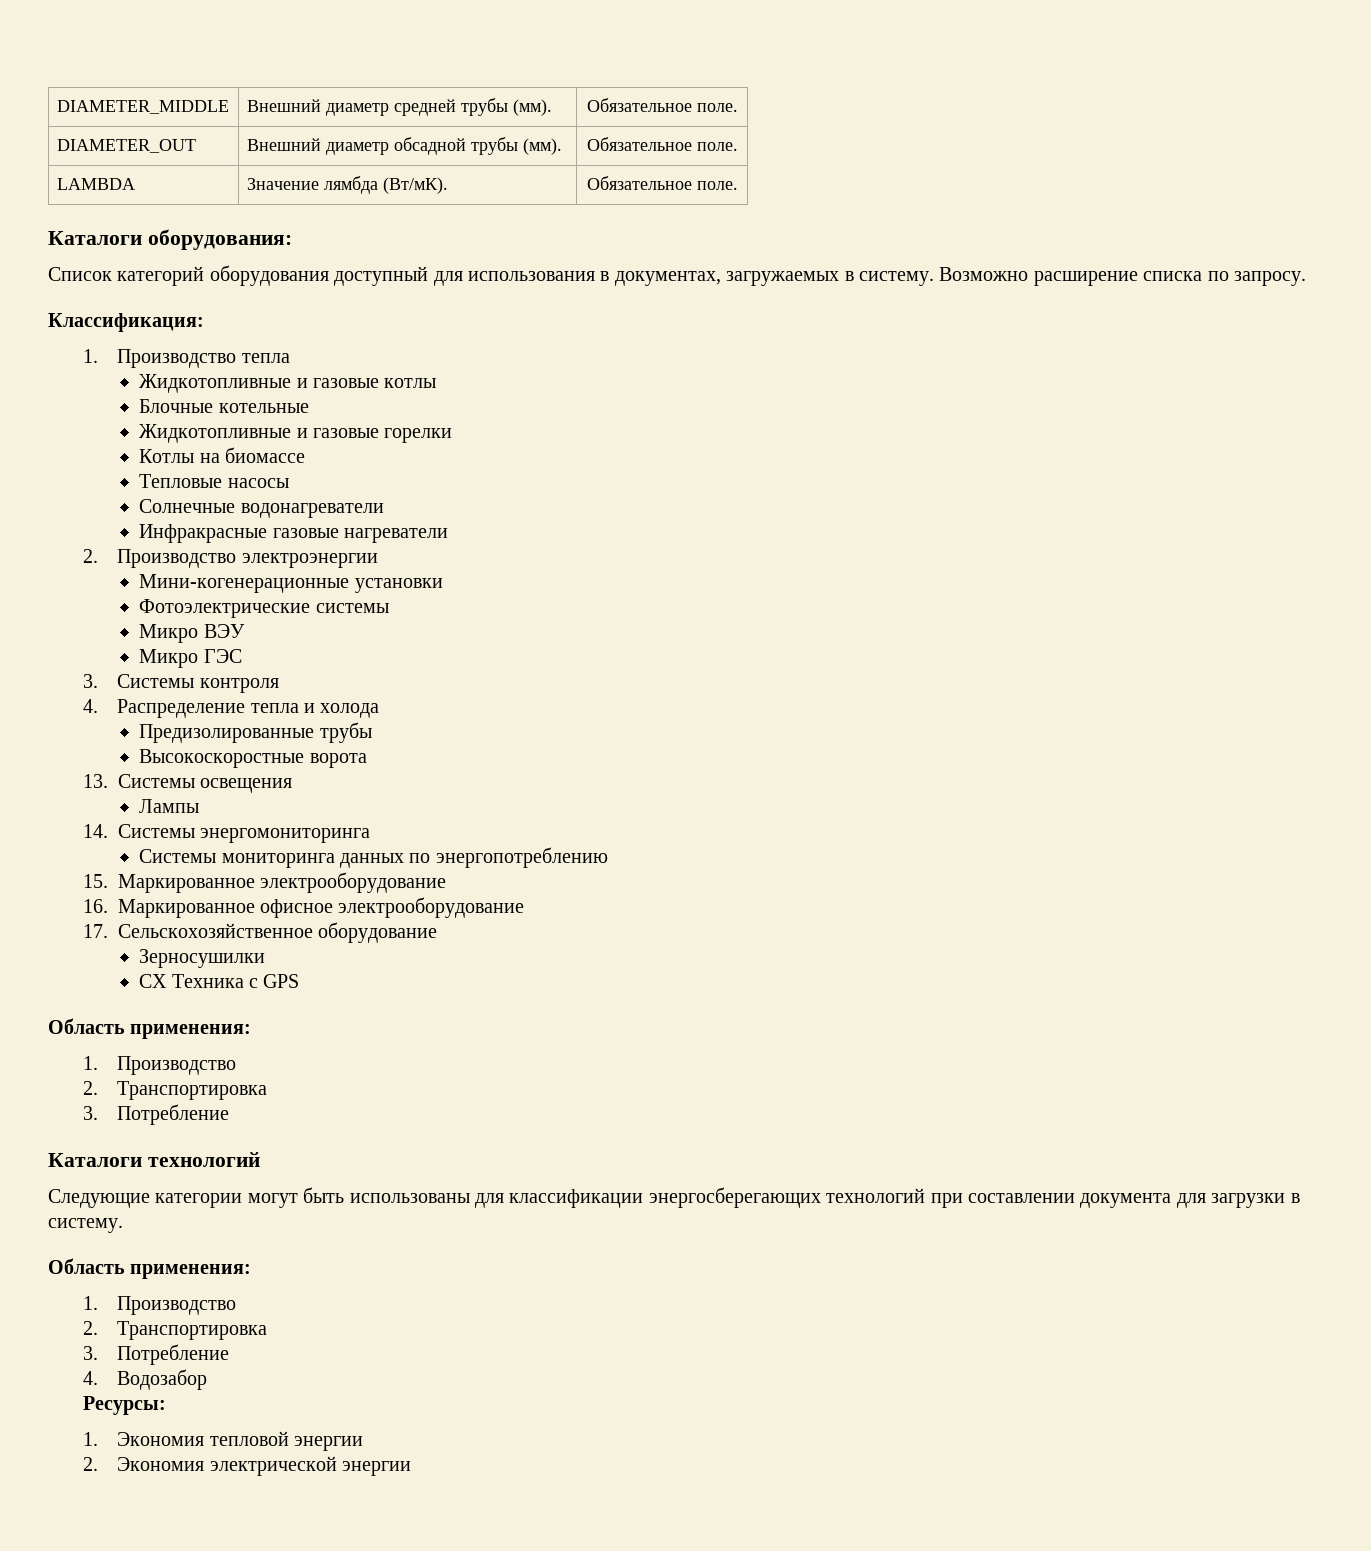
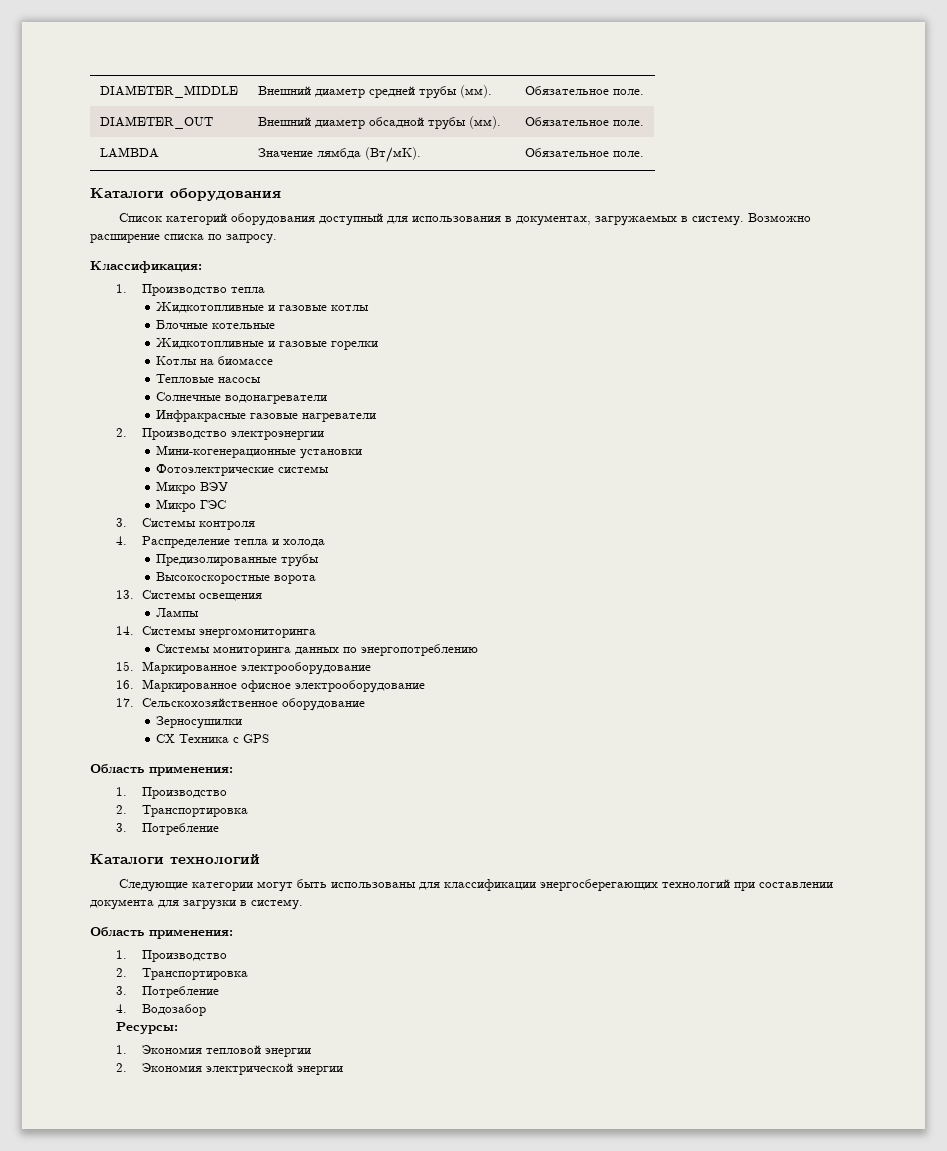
- Каталоги оборудования:
+ Каталоги оборудования

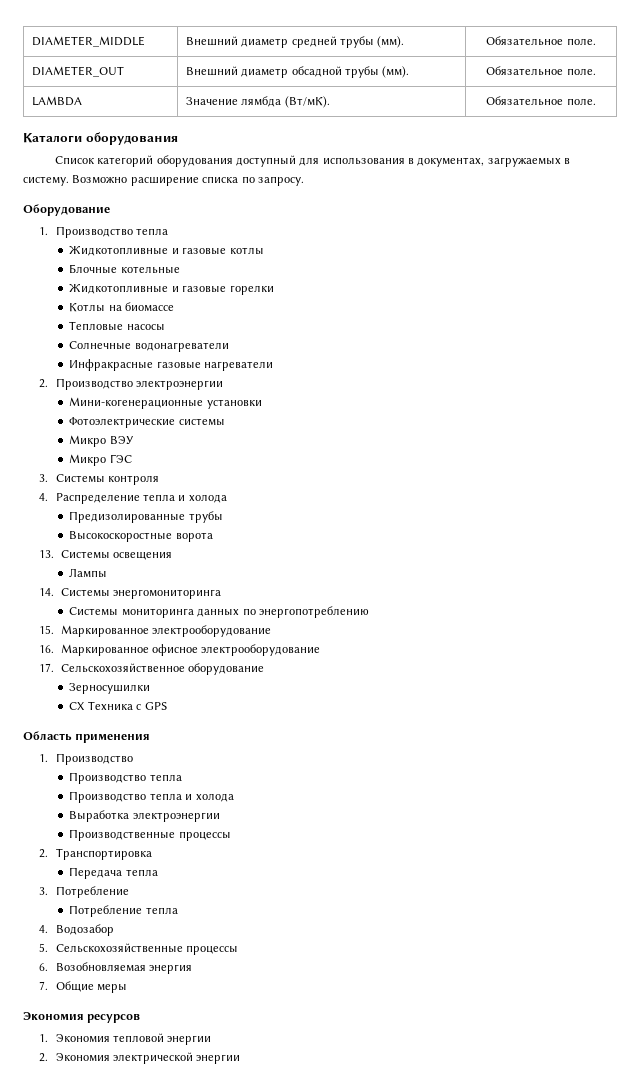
- Классификация:
+ Оборудование
  СХ Техника с GPS
- Область применения:
+ Область применения
  1. Производство
+ Производство тепла
+ Производство тепла и холода
+ Выработка электроэнергии
+ Производственные процессы
  2. Транспортировка
+ Передача тепла
  3. Потребление
- Каталоги технологий
- Следующие категории могут быть использованы для классификации энергосберегающих технологий при составлении документа для загрузки в систему.
- Область применения:
- 1. Производство
- 2. Транспортировка
- 3. Потребление
+ Потребление тепла
- Ресурсы:
+ 5. Сельскохозяйственные процессы
+ 6. Возобновляемая энергия
+ 7. Общие меры
+ Экономия ресурсов

